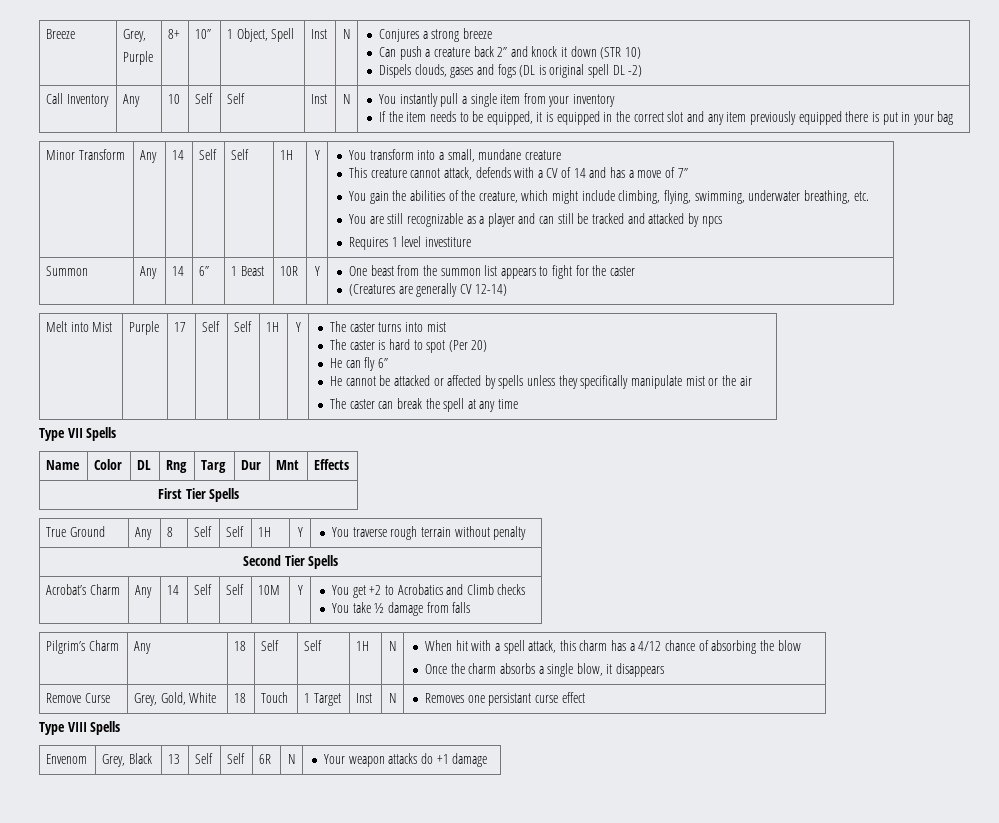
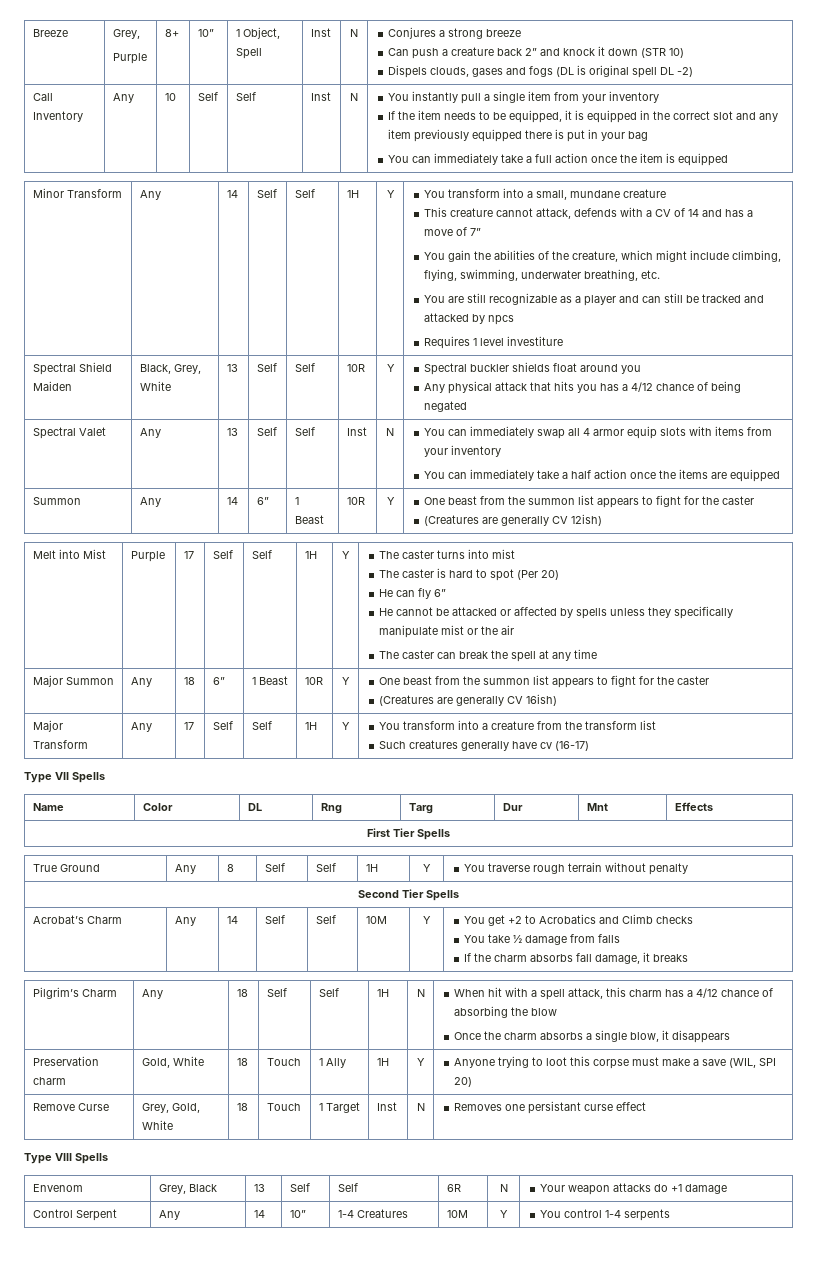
+ You can immediately take a full action once the item is equipped
+ Spectral Shield Maiden | Black, Grey, White | 13 | Self | Self | 10R | Y | Spectral buckler shields float around you
+ Any physical attack that hits you has a 4/12 chance of being negated
+ Spectral Valet | Any | 13 | Self | Self | Inst | N | You can immediately swap all 4 armor equip slots with items from your inventory
+ You can immediately take a half action once the items are equipped
  Summon | Any | 14 | 6” | 1 Beast | 10R | Y | One beast from the summon list appears to fight for the caster
- (Creatures are generally CV 12-14)
+ (Creatures are generally CV 12ish)
+ Major Summon | Any | 18 | 6” | 1 Beast | 10R | Y | One beast from the summon list appears to fight for the caster
+ (Creatures are generally CV 16ish)
+ Major Transform | Any | 17 | Self | Self | 1H | Y | You transform into a creature from the transform list
+ Such creatures generally have cv (16-17)
  Acrobat’s Charm | Any | 14 | Self | Self | 10M | Y | You get +2 to Acrobatics and Climb checks
  You take ½ damage from falls
+ If the charm absorbs fall damage, it breaks
+ Preservation charm | Gold, White | 18 | Touch | 1 Ally | 1H | Y | Anyone trying to loot this corpse must make a save (WIL, SPI 20)
+ Control Serpent | Any | 14 | 10” | 1-4 Creatures | 10M | Y | You control 1-4 serpents

